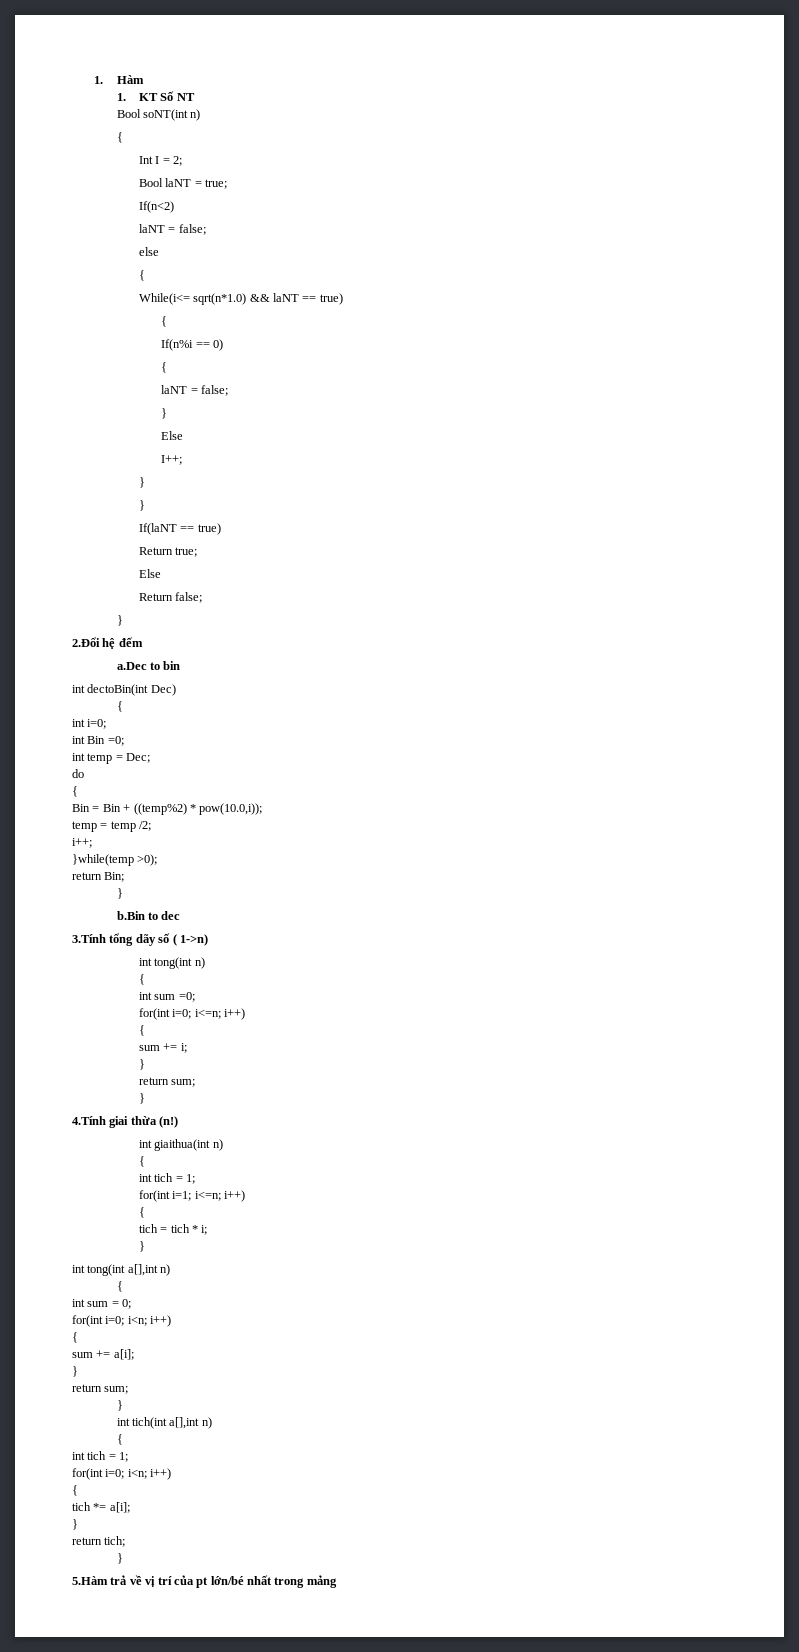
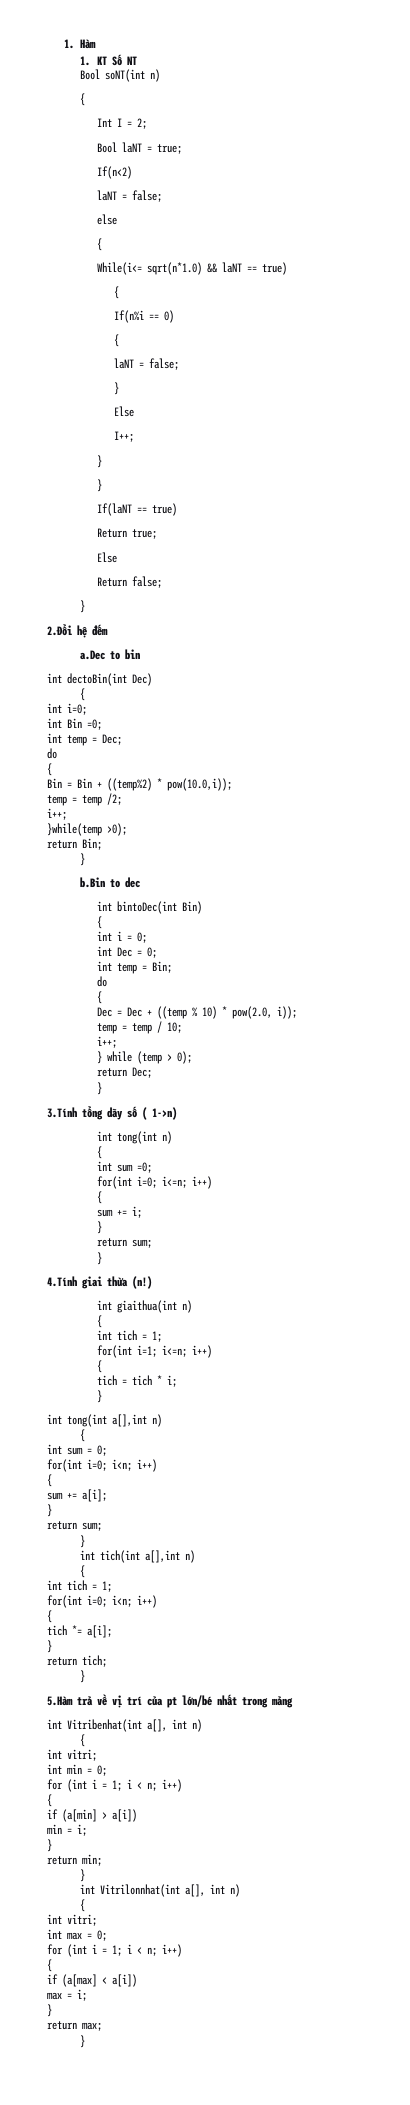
+ int bintoDec(int Bin)
+ {
+ int i = 0;
+ int Dec = 0;
+ int temp = Bin;
+ do
+ {
+ Dec = Dec + ((temp % 10) * pow(2.0, i));
+ temp = temp / 10;
+ i++;
+ } while (temp > 0);
+ return Dec;
+ }
+ int Vitribenhat(int a[], int n)
+ {
+ int vitri;
+ int min = 0;
+ for (int i = 1; i < n; i++)
+ {
+ if (a[min] > a[i])
+ min = i;
+ }
+ return min;
+ }
+ int Vitrilonnhat(int a[], int n)
+ {
+ int vitri;
+ int max = 0;
+ for (int i = 1; i < n; i++)
+ {
+ if (a[max] < a[i])
+ max = i;
+ }
+ return max;
+ }

